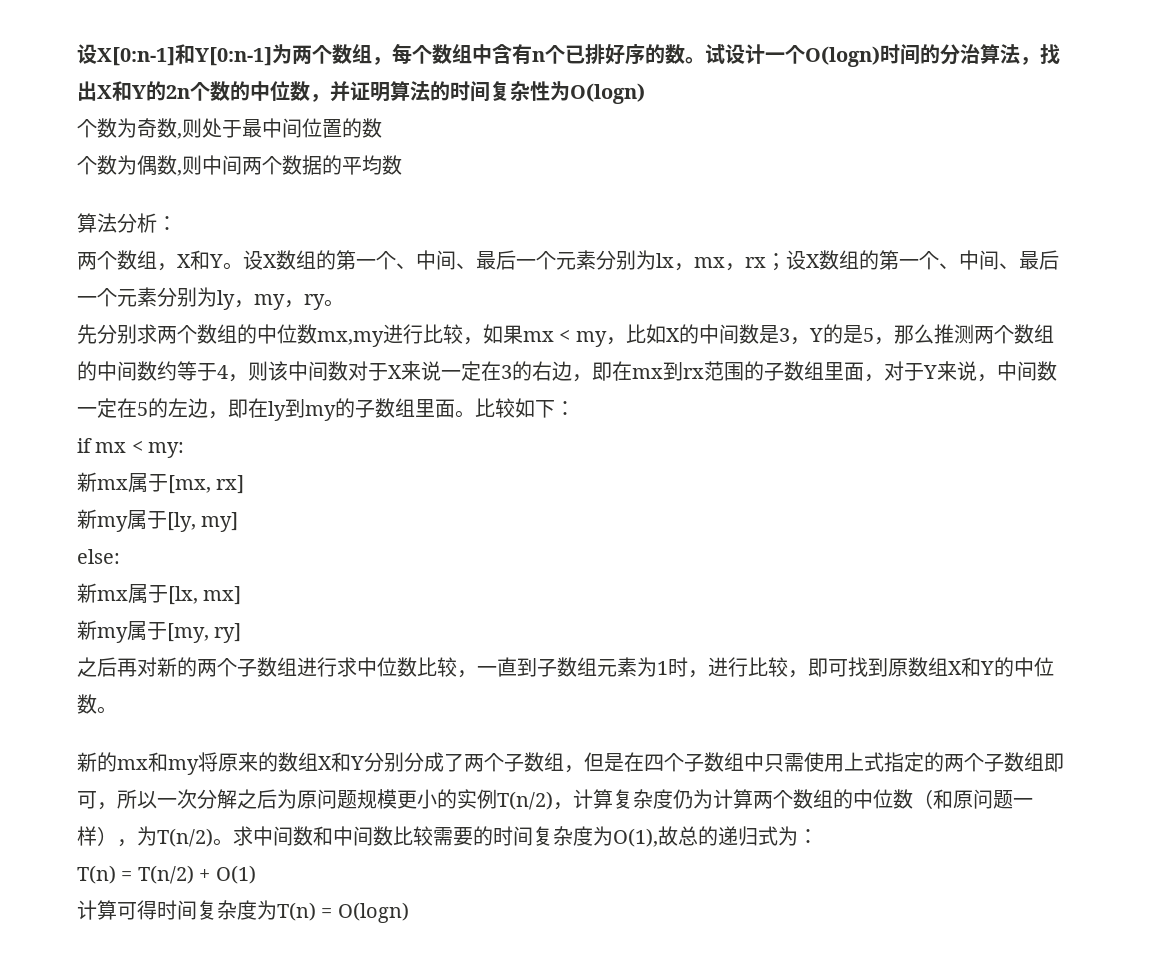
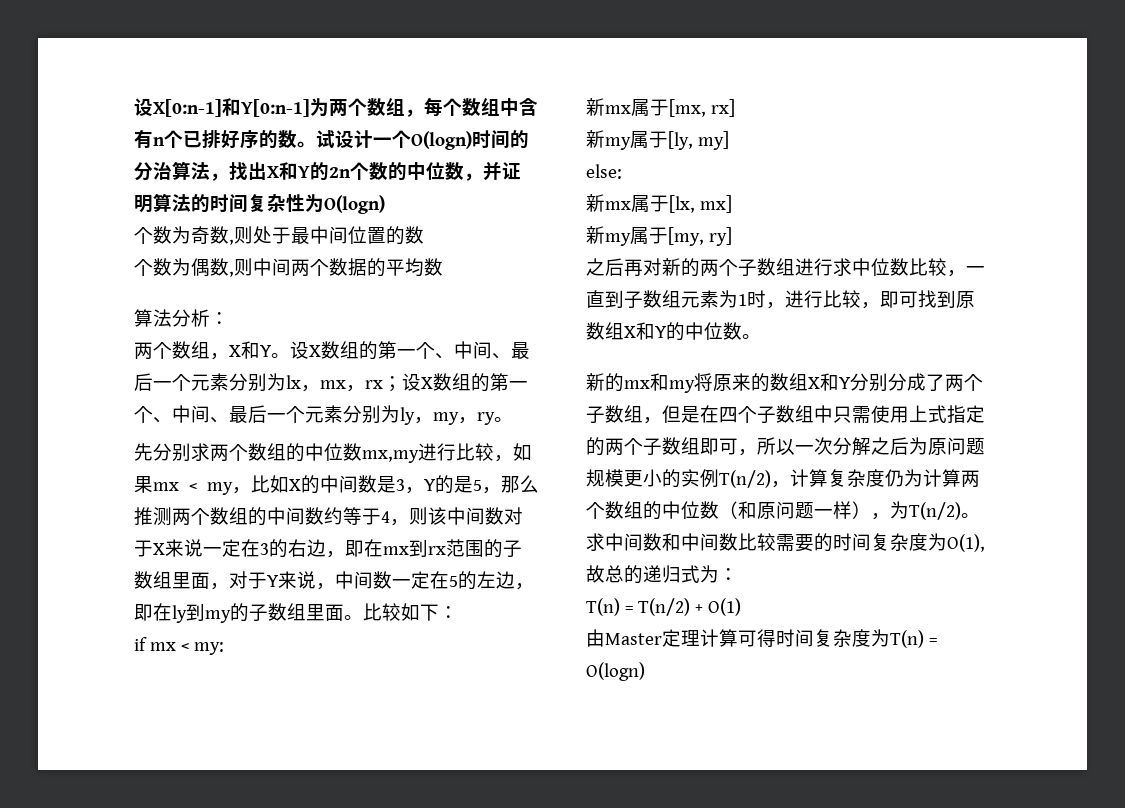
- 计算可得时间复杂度为T(n) = O(logn)
+ 由Master定理计算可得时间复杂度为T(n) = O(logn)

